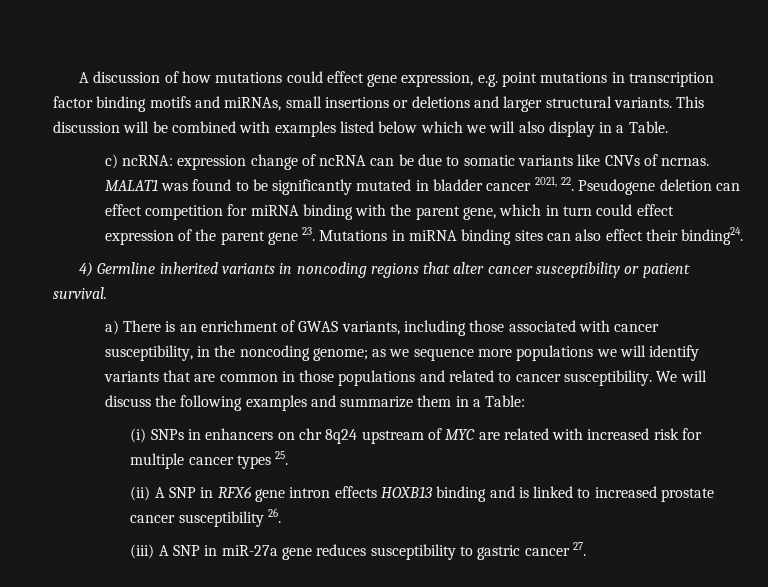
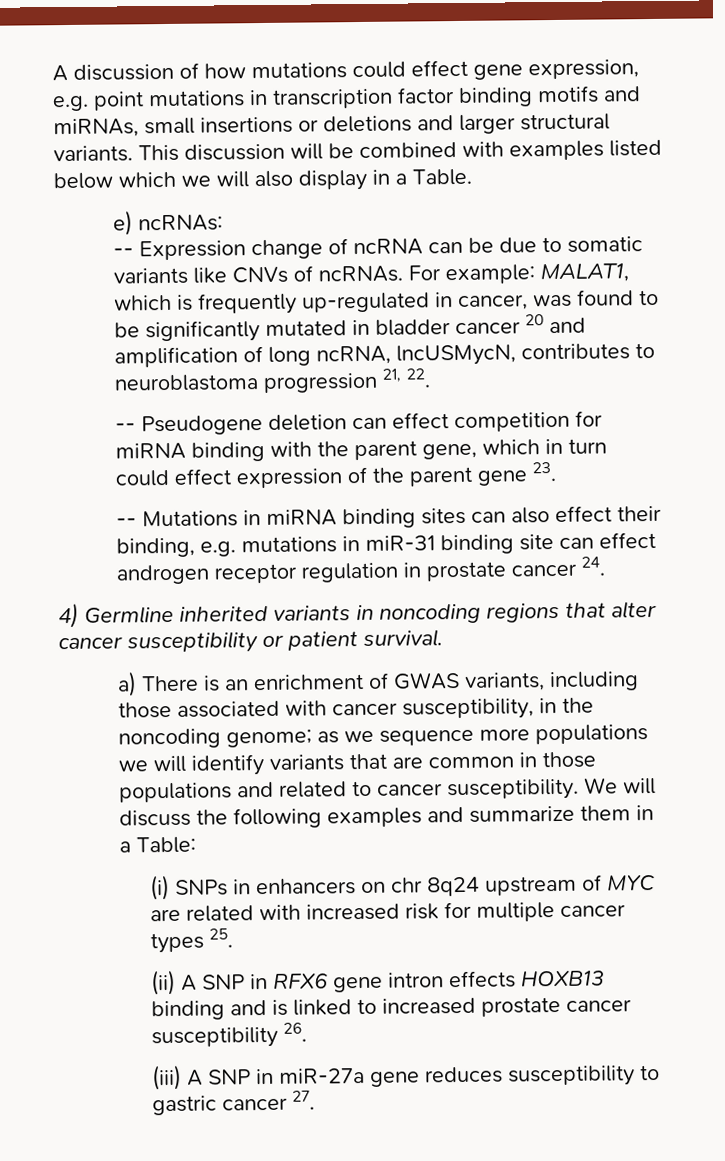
- c) ncRNA: expression change of ncRNA can be due to somatic variants like CNVs of ncrnas. MALAT1 was found to be significantly mutated in bladder cancer 2021, 22. Pseudogene deletion can effect competition for miRNA binding with the parent gene, which in turn could effect expression of the parent gene 23. Mutations in miRNA binding sites can also effect their binding24.
+ e) ncRNAs:
+ -- Expression change of ncRNA can be due to somatic variants like CNVs of ncRNAs. For example: MALAT1, which is frequently up-regulated in cancer, was found to be significantly mutated in bladder cancer 20 and amplification of long ncRNA, lncUSMycN, contributes to neuroblastoma progression 21, 22.
+ -- Pseudogene deletion can effect competition for miRNA binding with the parent gene, which in turn could effect expression of the parent gene 23.
+ -- Mutations in miRNA binding sites can also effect their binding, e.g. mutations in miR-31 binding site can effect androgen receptor regulation in prostate cancer 24.

